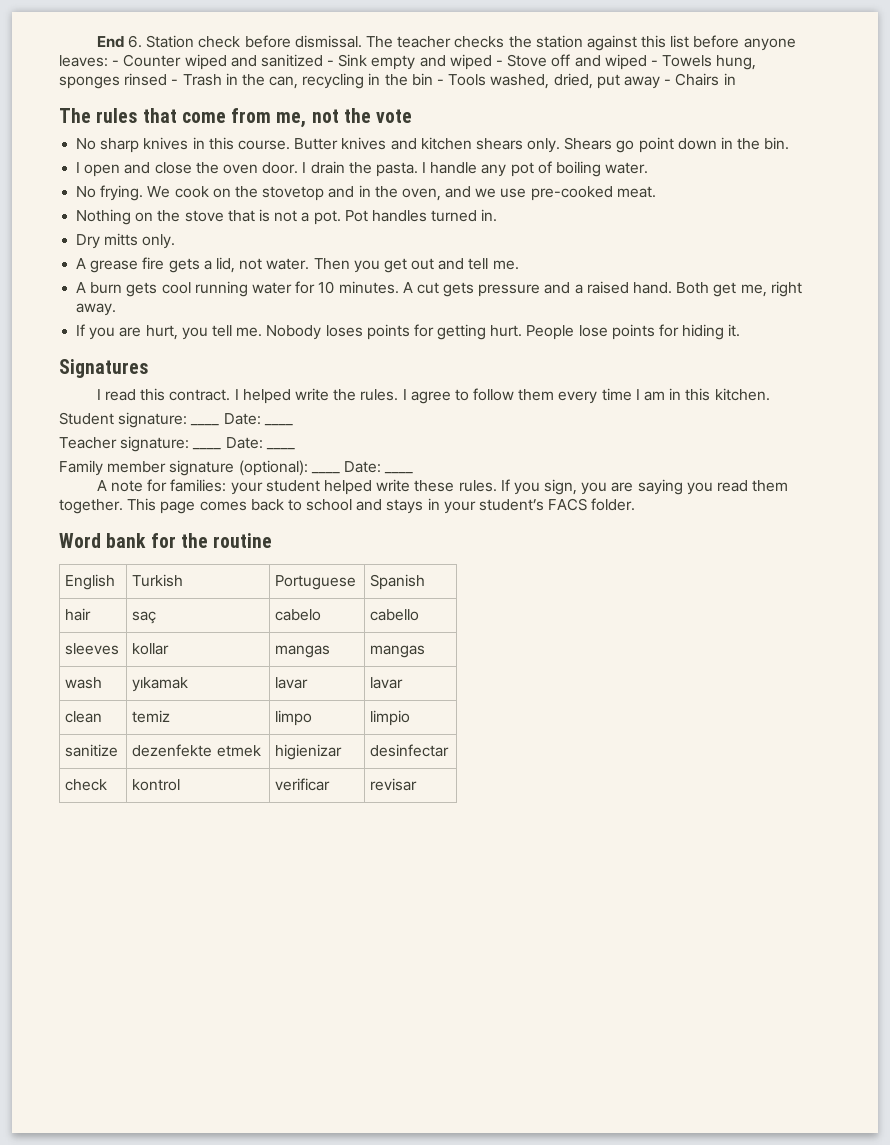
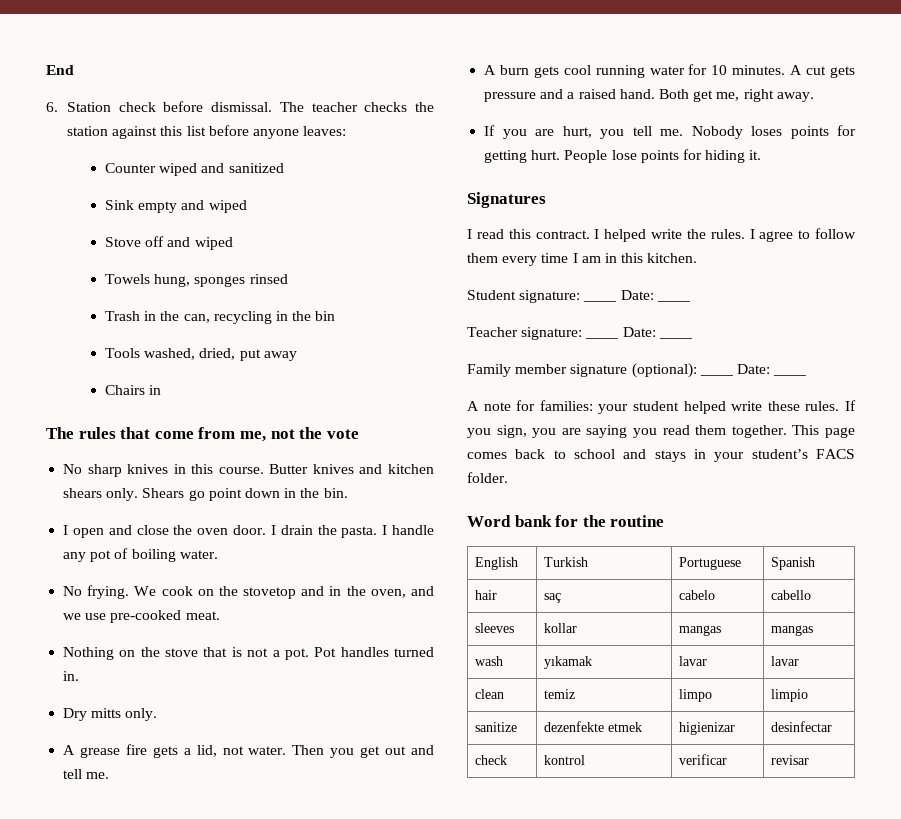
- End 6. Station check before dismissal.
+ End
+ 6. Station check before dismissal.
- The teacher checks the station against this list before anyone leaves: - Counter wiped and sanitized - Sink empty and wiped - Stove off and wiped - Towels hung, sponges rinsed - Trash in the can, recycling in the bin - Tools washed, dried, put away - Chairs in
+ The teacher checks the station against this list before anyone leaves:
+ Counter wiped and sanitized
+ Sink empty and wiped
+ Stove off and wiped
+ Towels hung, sponges rinsed
+ Trash in the can, recycling in the bin
+ Tools washed, dried, put away
+ Chairs in

